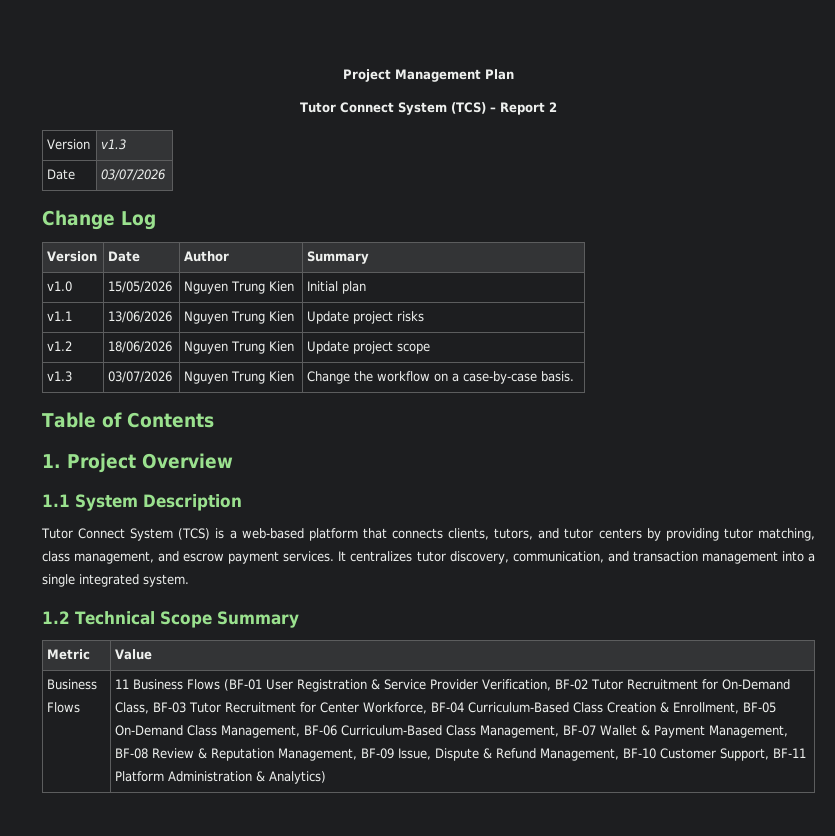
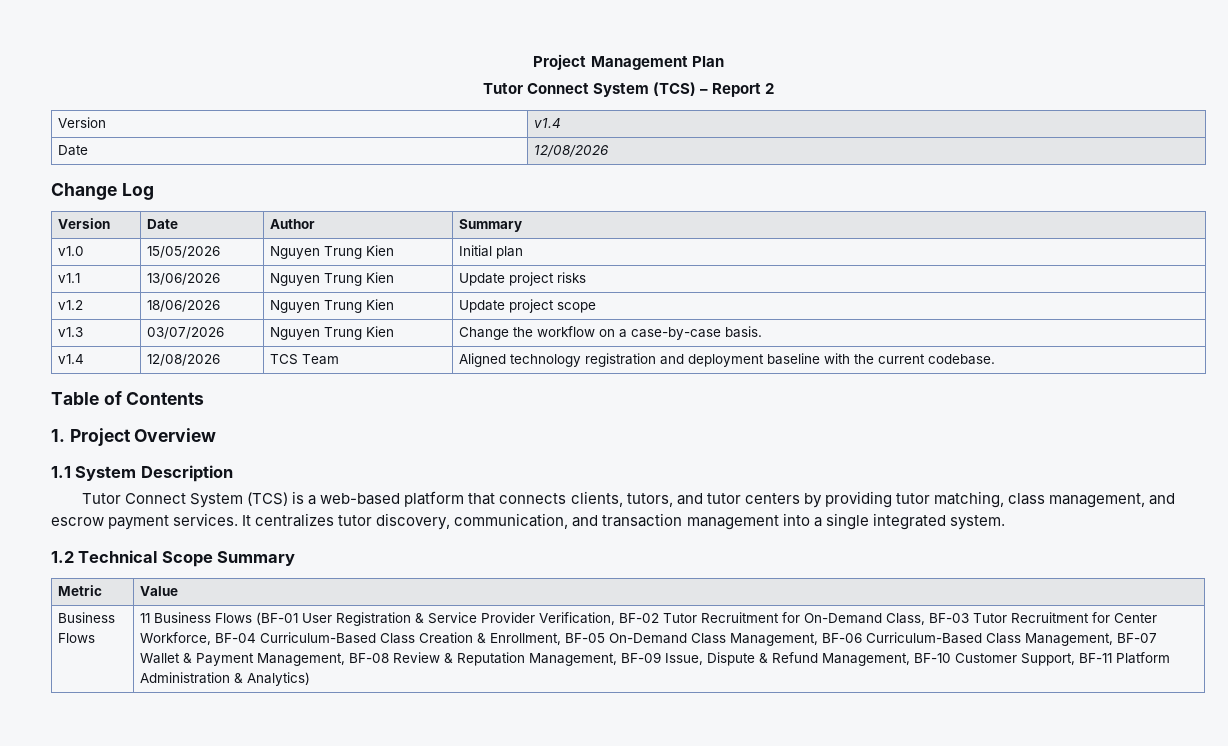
- Version | v1.3
- Date | 03/07/2026
+ Version | v1.4
+ Date | 12/08/2026
+ v1.4 | 12/08/2026 | TCS Team | Aligned technology registration and deployment baseline with the current codebase.

